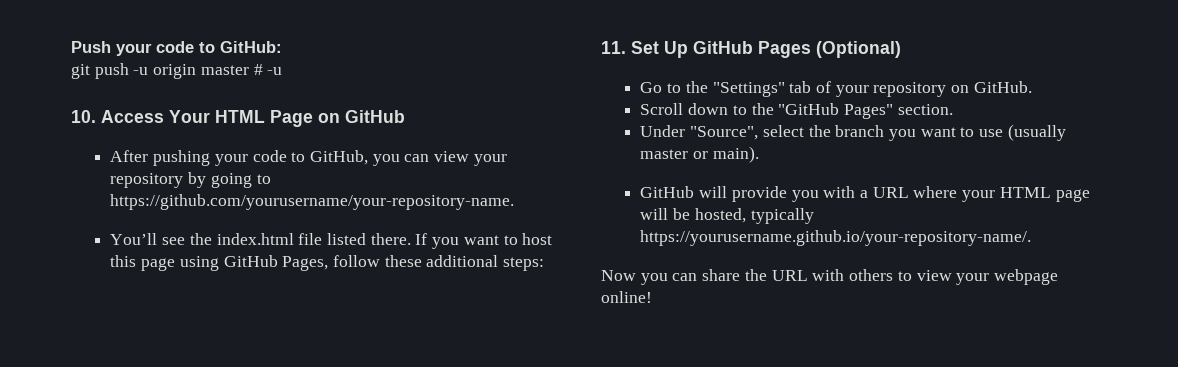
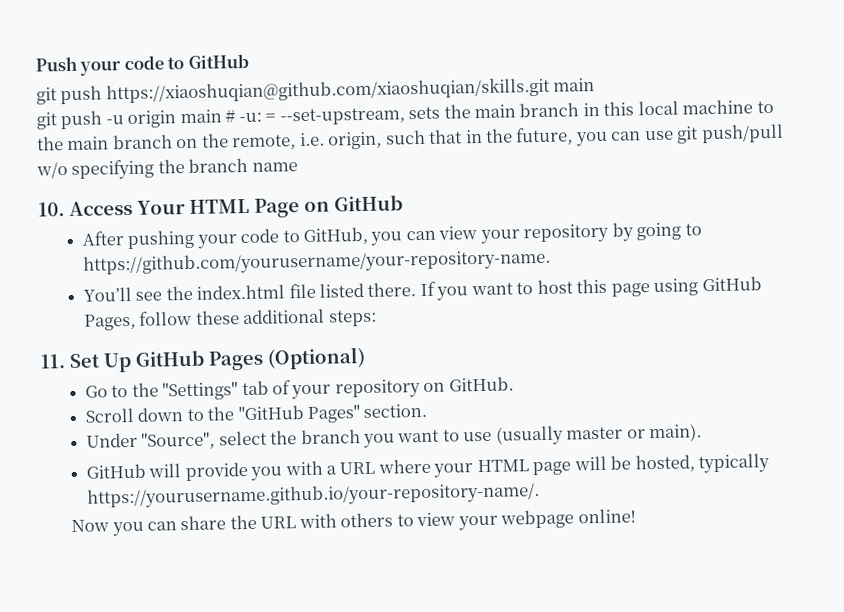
- Push your code to GitHub:
+ Push your code to GitHub
+ git push https://xiaoshuqian@github.com/xiaoshuqian/skills.git main
- git push -u origin master # -u
+ git push -u origin main # -u: = --set-upstream, sets the main branch in this local machine to the main branch on the remote, i.e. origin, such that in the future, you can use git push/pull w/o specifying the branch name

